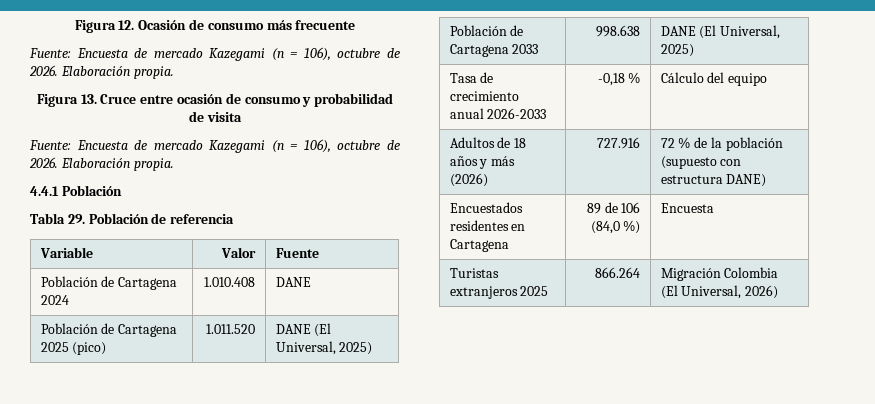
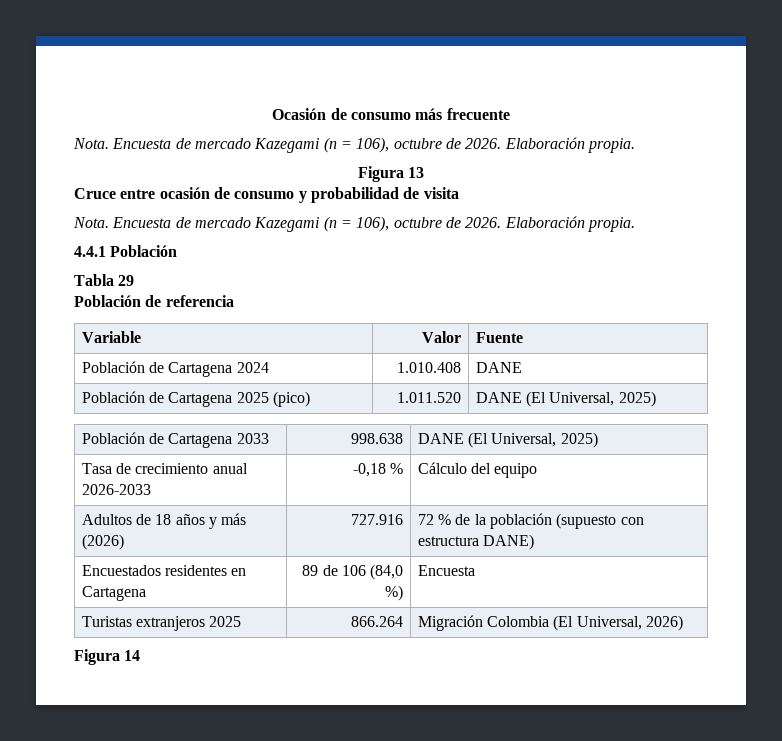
- Figura 12. Ocasión de consumo más frecuente
- Fuente: Encuesta de mercado Kazegami (n = 106), octubre de 2026.
+ Ocasión de consumo más frecuente
+ Nota. Encuesta de mercado Kazegami (n = 106), octubre de 2026.
- Figura 13. Cruce entre ocasión de consumo y probabilidad de visita
- Fuente: Encuesta de mercado Kazegami (n = 106), octubre de 2026.
+ Figura 13
+ Cruce entre ocasión de consumo y probabilidad de visita
+ Nota. Encuesta de mercado Kazegami (n = 106), octubre de 2026.
- Tabla 29. Población de referencia
+ Tabla 29
+ Población de referencia
+ Figura 14

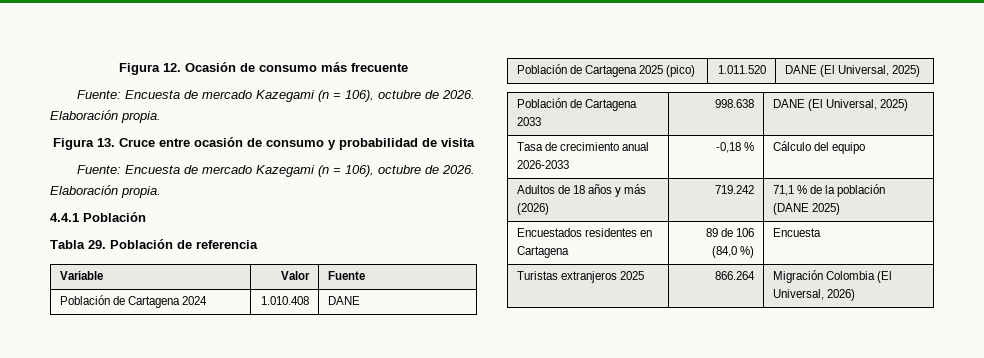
- Ocasión de consumo más frecuente
- Nota. Encuesta de mercado Kazegami (n = 106), octubre de 2026.
+ Figura 12. Ocasión de consumo más frecuente
+ Fuente: Encuesta de mercado Kazegami (n = 106), octubre de 2026.
- Figura 13
- Cruce entre ocasión de consumo y probabilidad de visita
- Nota. Encuesta de mercado Kazegami (n = 106), octubre de 2026.
+ Figura 13. Cruce entre ocasión de consumo y probabilidad de visita
+ Fuente: Encuesta de mercado Kazegami (n = 106), octubre de 2026.
- Tabla 29
- Población de referencia
+ Tabla 29. Población de referencia
- Adultos de 18 años y más (2026) | 727.916 | 72 % de la población (supuesto con estructura DANE)
+ Adultos de 18 años y más (2026) | 719.242 | 71,1 % de la población (DANE 2025)
- Figura 14

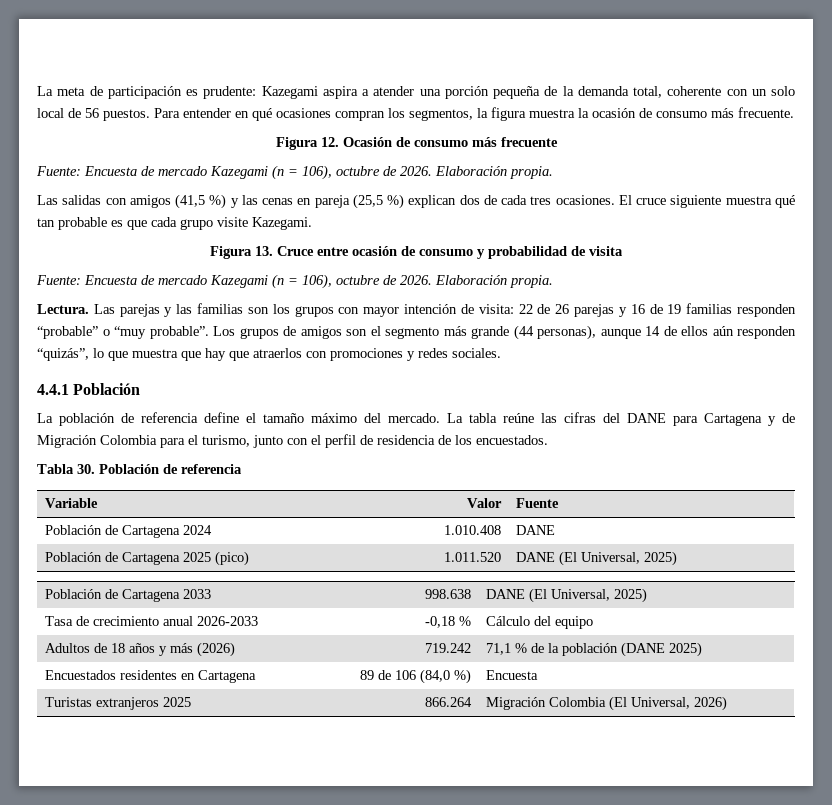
+ La meta de participación es prudente: Kazegami aspira a atender una porción pequeña de la demanda total, coherente con un solo local de 56 puestos. Para entender en qué ocasiones compran los segmentos, la figura muestra la ocasión de consumo más frecuente.
+ Las salidas con amigos (41,5 %) y las cenas en pareja (25,5 %) explican dos de cada tres ocasiones. El cruce siguiente muestra qué tan probable es que cada grupo visite Kazegami.
+ Lectura. Las parejas y las familias son los grupos con mayor intención de visita: 22 de 26 parejas y 16 de 19 familias responden “probable” o “muy probable”. Los grupos de amigos son el segmento más grande (44 personas), aunque 14 de ellos aún responden “quizás”, lo que muestra que hay que atraerlos con promociones y redes sociales.
  4.4.1 Población
+ La población de referencia define el tamaño máximo del mercado. La tabla reúne las cifras del DANE para Cartagena y de Migración Colombia para el turismo, junto con el perfil de residencia de los encuestados.
- Tabla 29. Población de referencia
+ Tabla 30. Población de referencia

